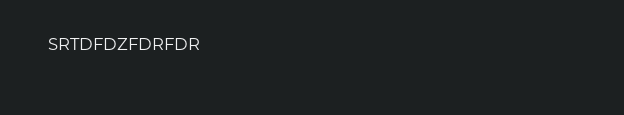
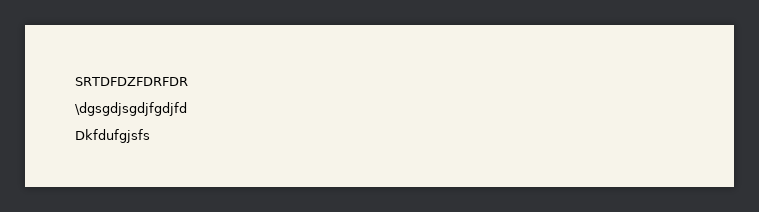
+ \dgsgdjsgdjfgdjfd
+ Dkfdufgjsfs

